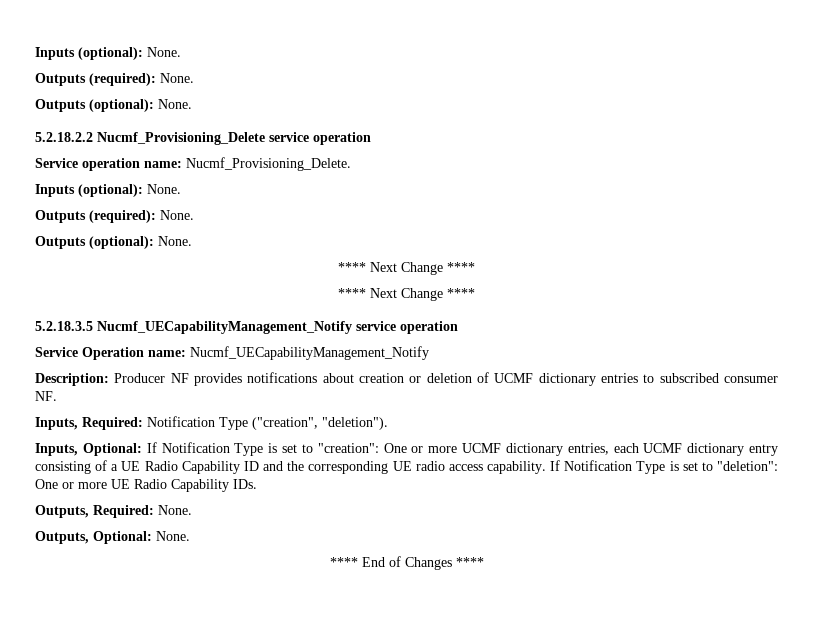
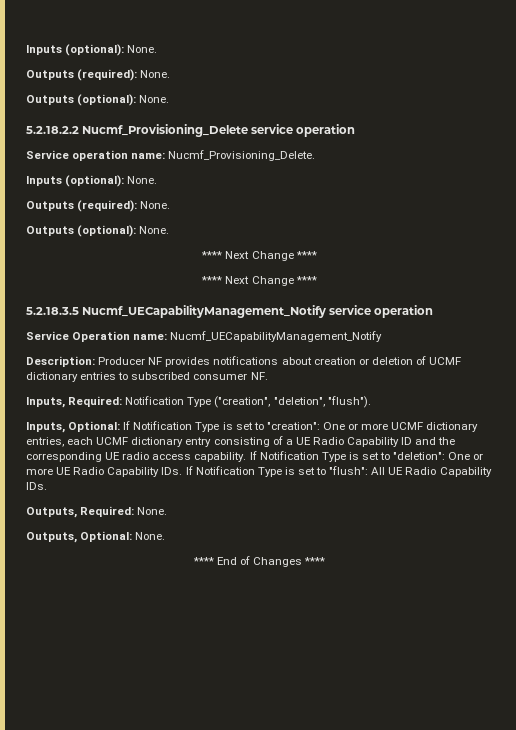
- Inputs, Required: Notification Type ("creation", "deletion").
+ Inputs, Required: Notification Type ("creation", "deletion", "flush").
- If Notification Type is set to "deletion": One or more UE Radio Capability IDs.
+ If Notification Type is set to "deletion": One or more UE Radio Capability IDs. If Notification Type is set to "flush": All UE Radio Capability IDs.

